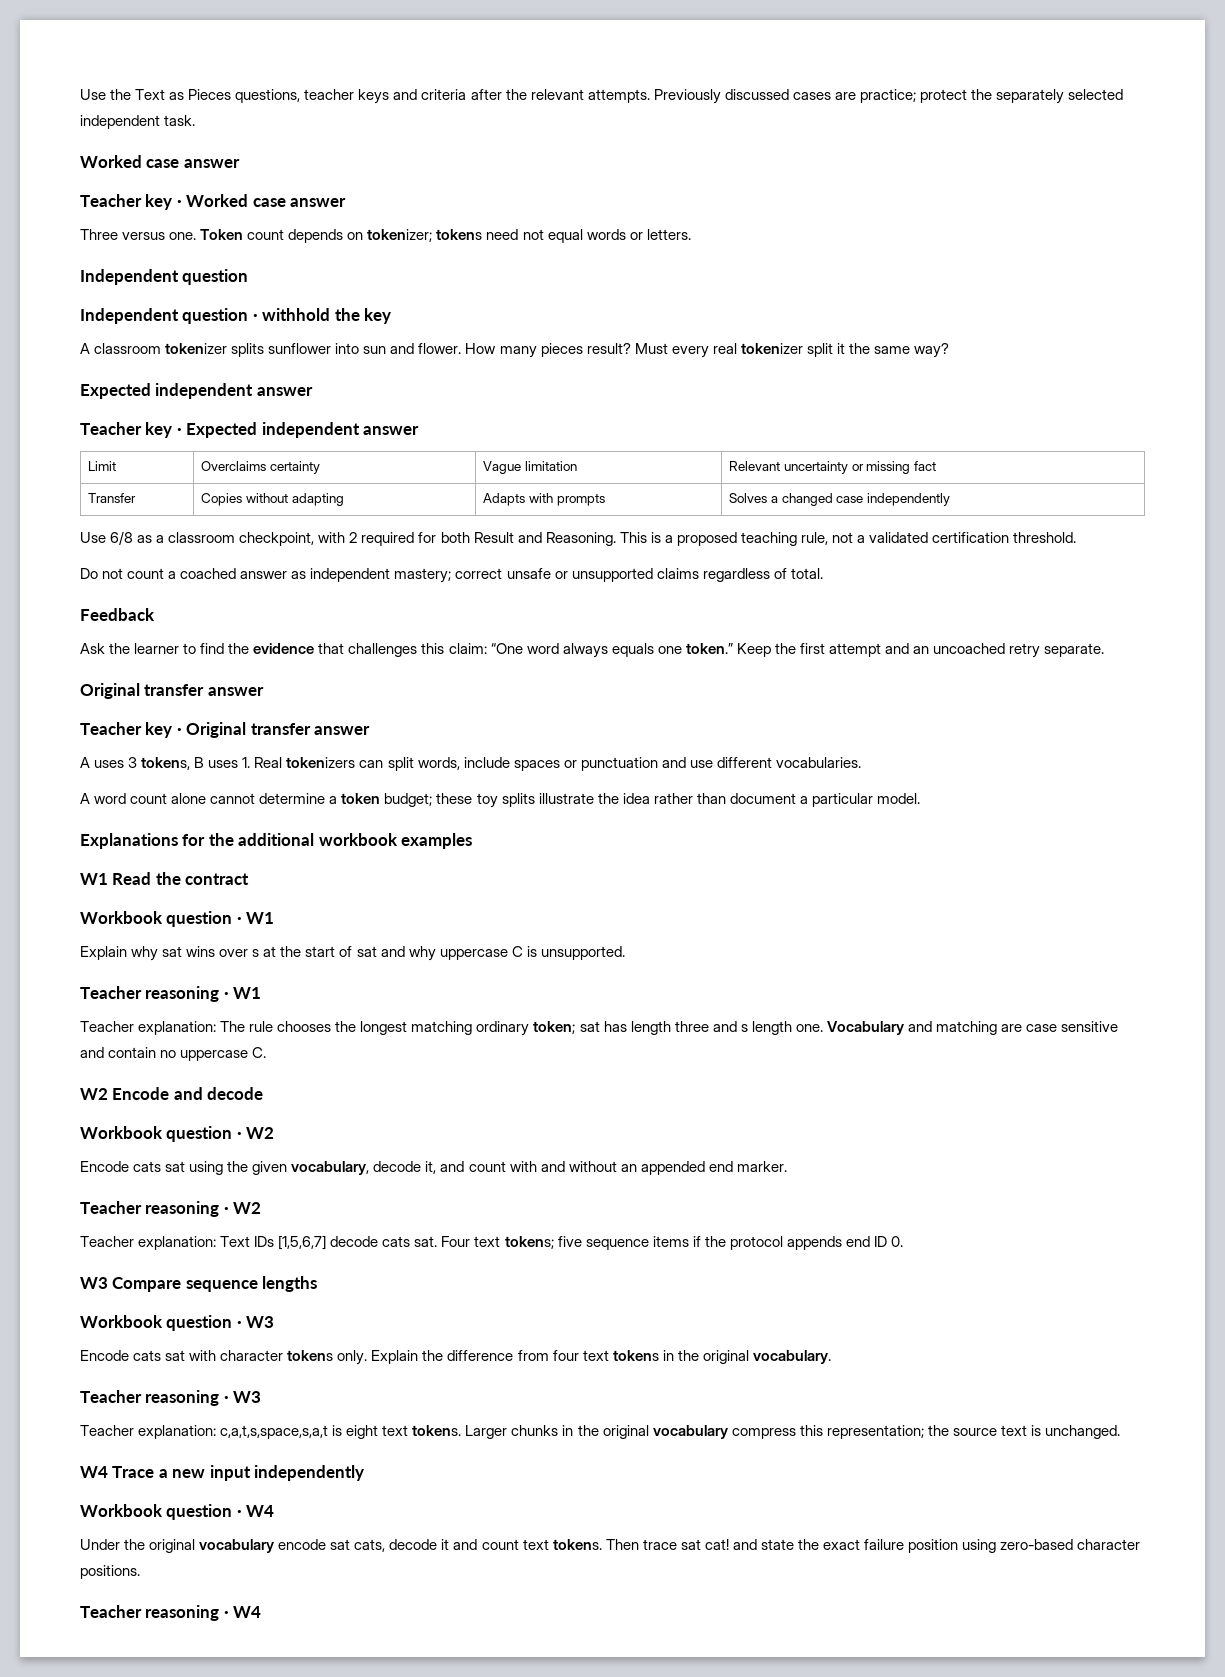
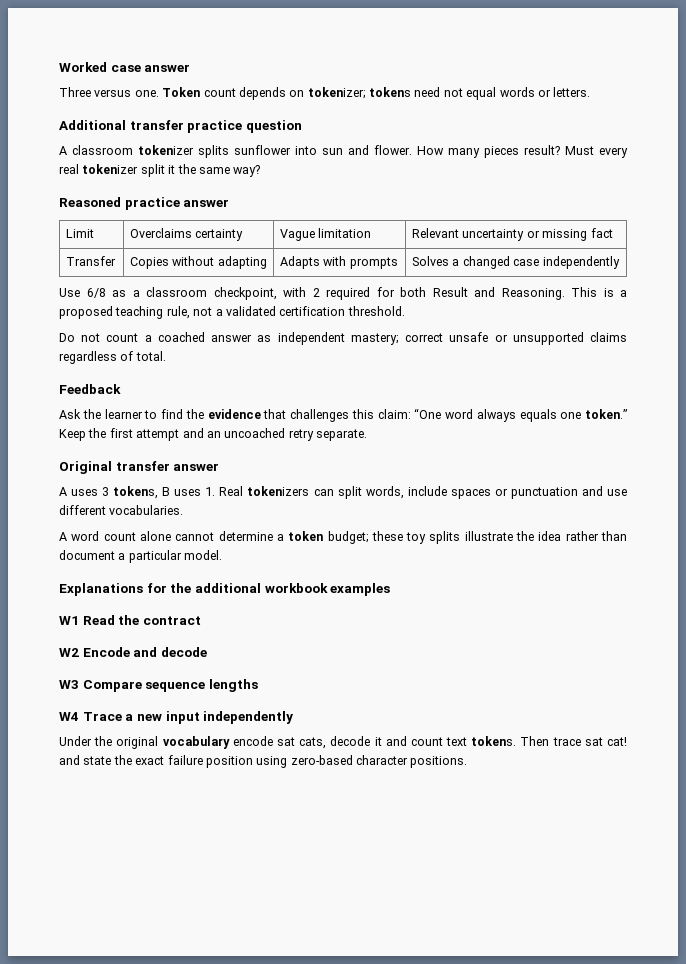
- Use the Text as Pieces questions, teacher keys and criteria after the relevant attempts. Previously discussed cases are practice; protect the separately selected independent task.
  Worked case answer
- Teacher key · Worked case answer
  Token count depends on tokenizer; tokens need not equal words or letters.
- Independent question
- Independent question · withhold the key
+ Additional transfer practice question
  Must every real tokenizer split it the same way?
- Expected independent answer
- Teacher key · Expected independent answer
+ Reasoned practice answer
- Teacher key · Original transfer answer
- Workbook question · W1
- Explain why sat wins over s at the start of sat and why uppercase C is unsupported.
- Teacher reasoning · W1
- Teacher explanation: The rule chooses the longest matching ordinary token; sat has length three and s length one. Vocabulary and matching are case sensitive and contain no uppercase C.
  W2 Encode and decode
- Workbook question · W2
- Encode cats sat using the given vocabulary, decode it, and count with and without an appended end marker.
- Teacher reasoning · W2
- Teacher explanation: Text IDs [1,5,6,7] decode cats sat. Four text tokens; five sequence items if the protocol appends end ID 0.
  W3 Compare sequence lengths
- Workbook question · W3
- Encode cats sat with character tokens only. Explain the difference from four text tokens in the original vocabulary.
- Teacher reasoning · W3
- Teacher explanation: c,a,t,s,space,s,a,t is eight text tokens. Larger chunks in the original vocabulary compress this representation; the source text is unchanged.
- Workbook question · W4
- Teacher reasoning · W4

